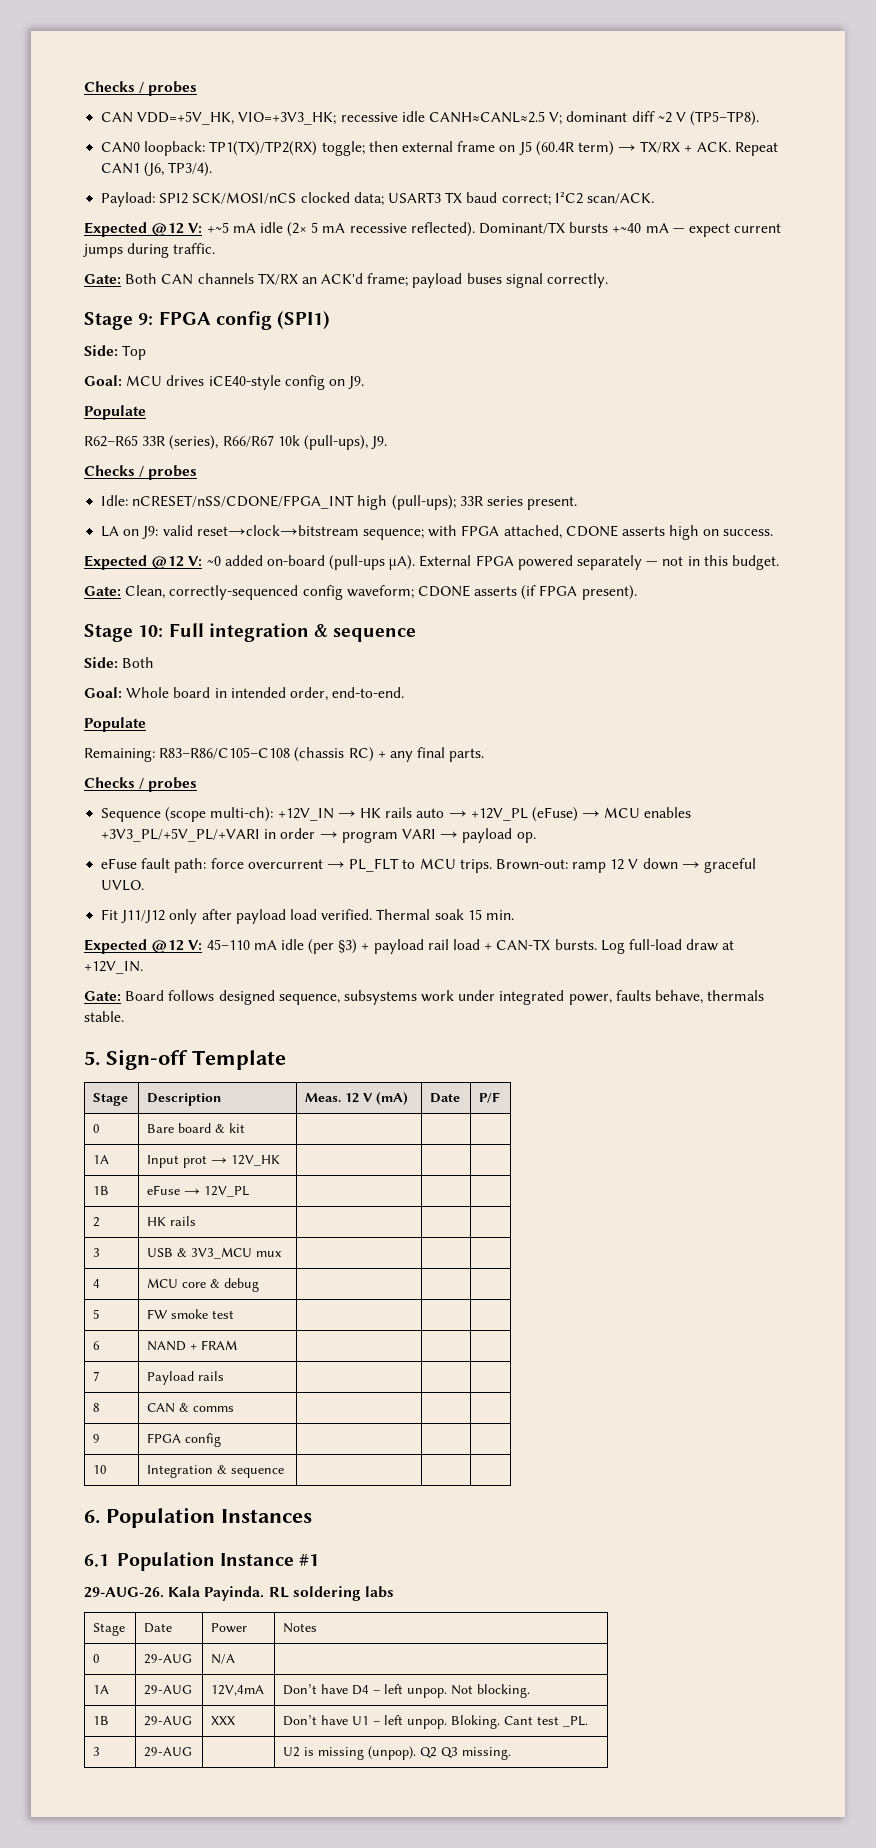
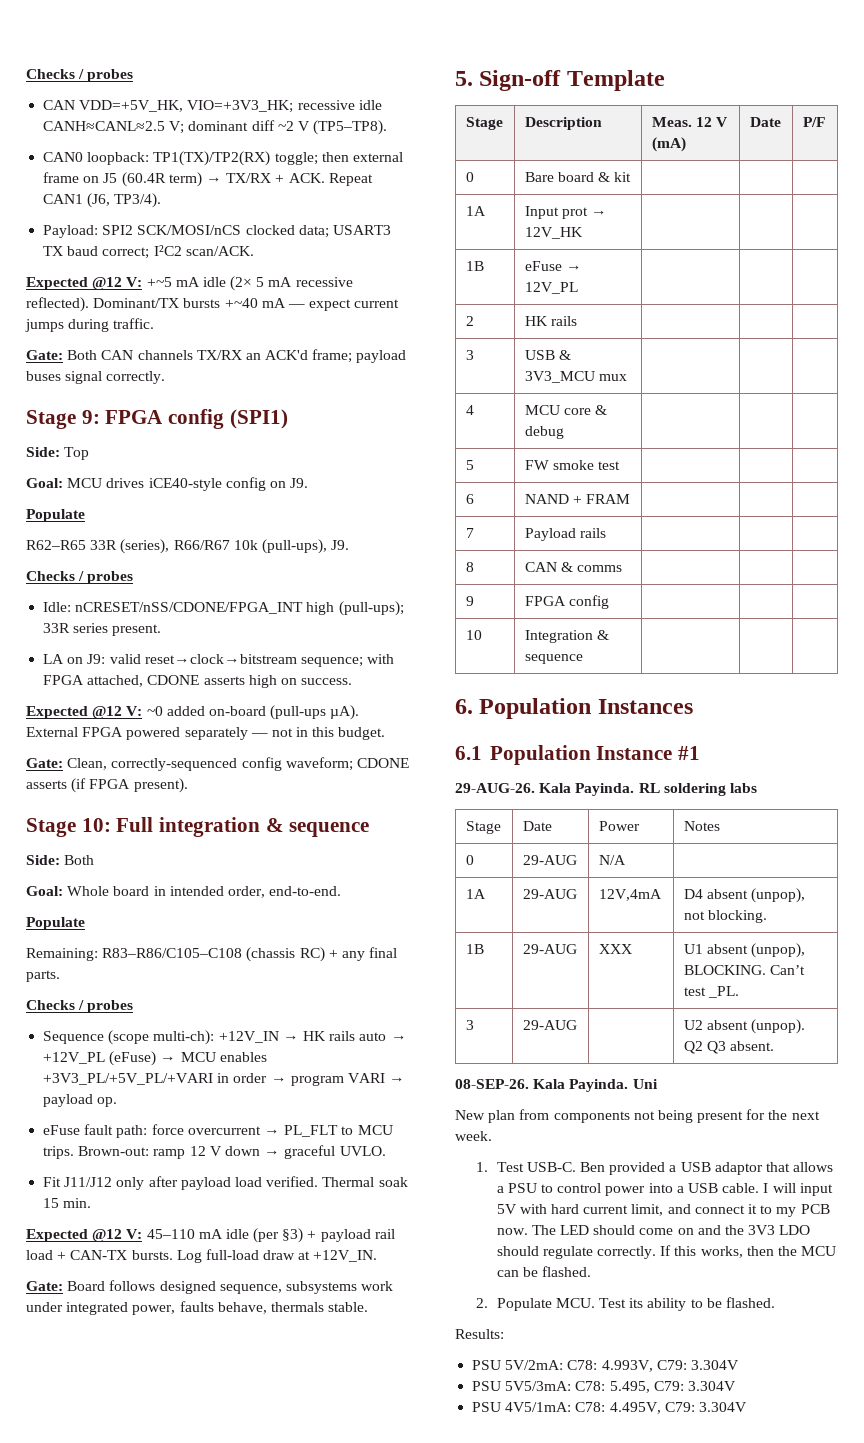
- 1A | 29-AUG | 12V,4mA | Don’t have D4 – left unpop. Not blocking.
- 1B | 29-AUG | XXX | Don’t have U1 – left unpop. Bloking. Cant test _PL.
+ 1A | 29-AUG | 12V,4mA | D4 absent (unpop), not blocking.
+ 1B | 29-AUG | XXX | U1 absent (unpop), BLOCKING. Can’t test _PL.
- 3 | 29-AUG | | U2 is missing (unpop). Q2 Q3 missing.
+ 3 | 29-AUG | | U2 absent (unpop). Q2 Q3 absent.
+ 08-SEP-26. Kala Payinda. Uni
+ New plan from components not being present for the next week.
+ 1. Test USB-C. Ben provided a USB adaptor that allows a PSU to control power into a USB cable. I will input 5V with hard current limit, and connect it to my PCB now. The LED should come on and the 3V3 LDO should regulate correctly. If this works, then the MCU can be flashed.
+ 2. Populate MCU. Test its ability to be flashed.
+ Results:
+ PSU 5V/2mA: C78: 4.993V, C79: 3.304V
+ PSU 5V5/3mA: C78: 5.495, C79: 3.304V
+ PSU 4V5/1mA: C78: 4.495V, C79: 3.304V

